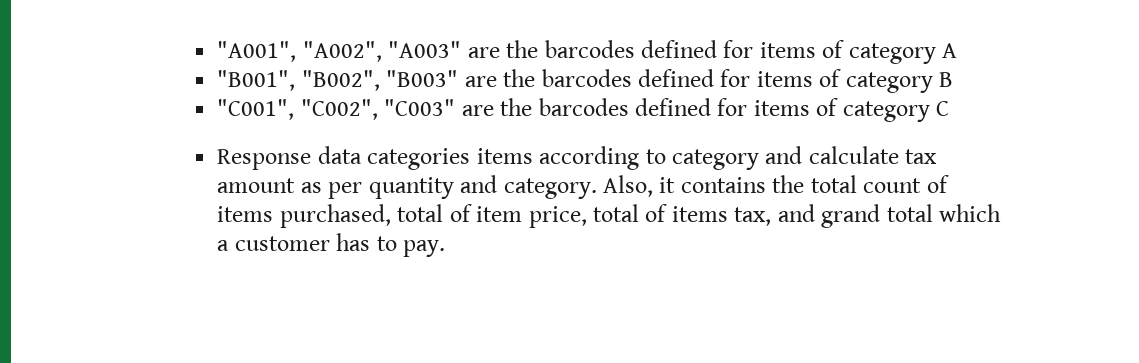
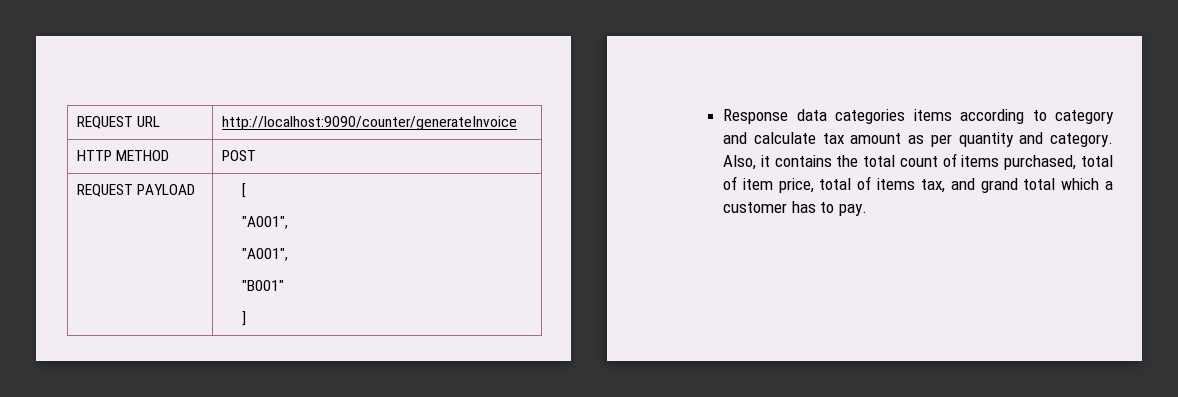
- "A001", "A002", "A003" are the barcodes defined for items of category A
- "B001", "B002", "B003" are the barcodes defined for items of category B
- "C001", "C002", "C003" are the barcodes defined for items of category C
+ REQUEST URL | http://localhost:9090/counter/generateInvoice
+ HTTP METHOD | POST
+ REQUEST PAYLOAD | [
+ "A001",
+ "A001",
+ "B001"
+ ]

